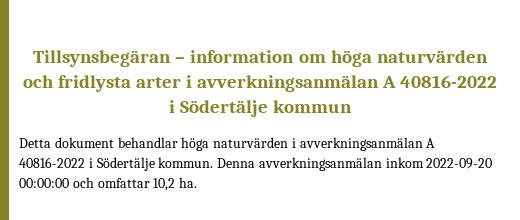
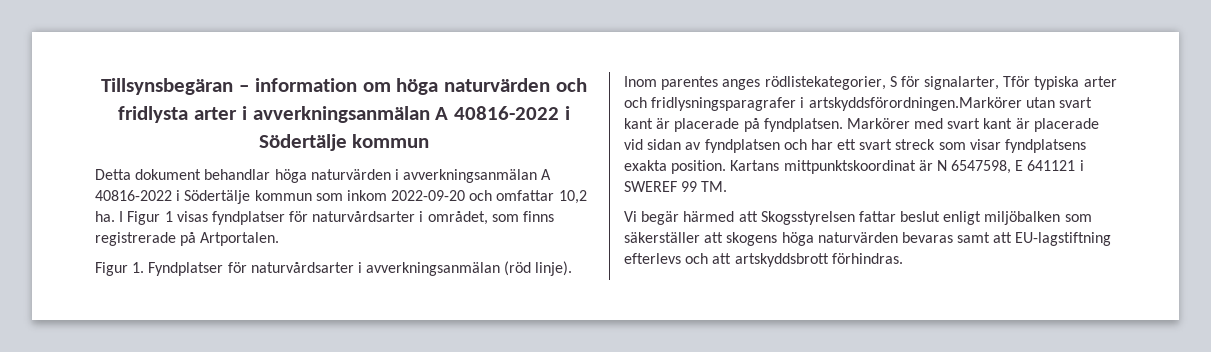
- Detta dokument behandlar höga naturvärden i avverkningsanmälan A 40816-2022 i Södertälje kommun. Denna avverkningsanmälan inkom 2022-09-20 00:00:00 och omfattar 10,2 ha.
+ Detta dokument behandlar höga naturvärden i avverkningsanmälan A 40816-2022 i Södertälje kommun som inkom 2022-09-20 och omfattar 10,2 ha.
+ I Figur 1 visas fyndplatser för naturvårdsarter i området, som finns registrerade på Artportalen.
+ Figur 1. Fyndplatser för naturvårdsarter i avverkningsanmälan (röd linje). Inom parentes anges rödlistekategorier, S för signalarter, Tför typiska arter och fridlysningsparagrafer i artskyddsförordningen.Markörer utan svart kant är placerade på fyndplatsen. Markörer med svart kant är placerade vid sidan av fyndplatsen och har ett svart streck som visar fyndplatsens exakta position. Kartans mittpunktskoordinat är N 6547598, E 641121 i SWEREF 99 TM.
+ Vi begär härmed att Skogsstyrelsen fattar beslut enligt miljöbalken som säkerställer att skogens höga naturvärden bevaras samt att EU-lagstiftning efterlevs och att artskyddsbrott förhindras.

